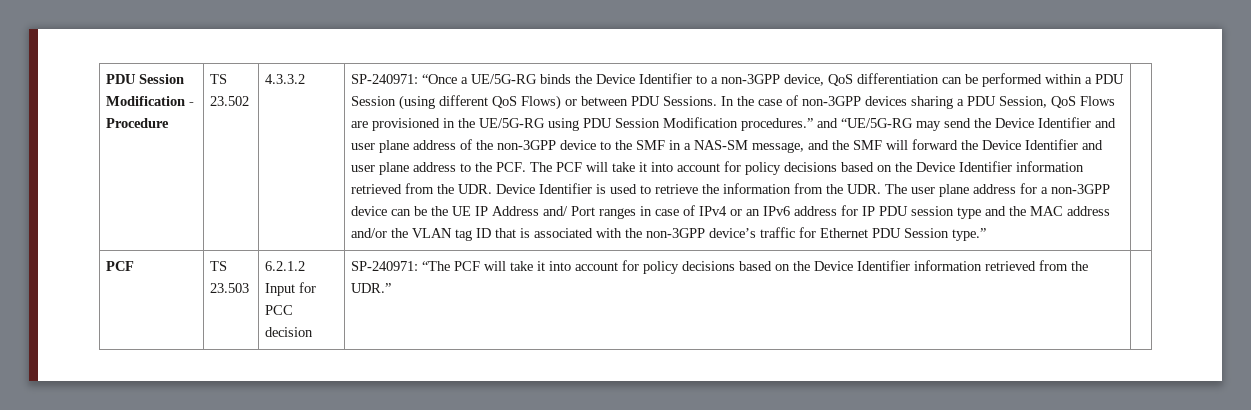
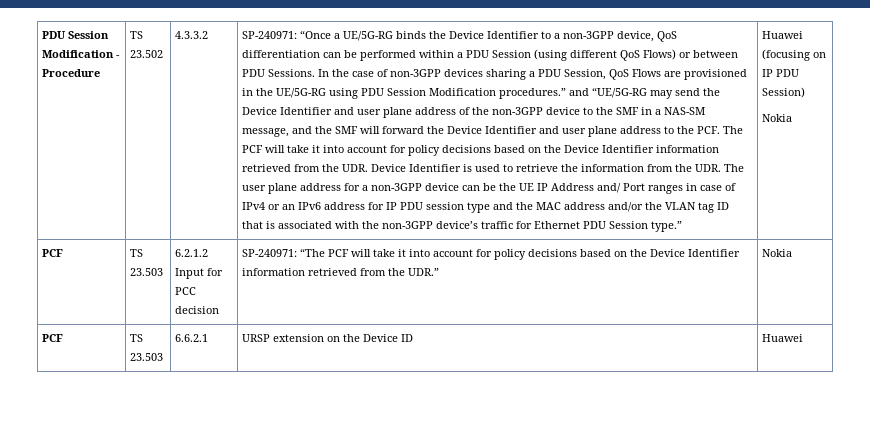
+ Huawei (focusing on IP PDU Session)
+ Nokia
- PCF | TS 23.503 | 6.2.1.2 Input for PCC decision | SP-240971: “The PCF will take it into account for policy decisions based on the Device Identifier information retrieved from the UDR.” |
+ PCF | TS 23.503 | 6.2.1.2 Input for PCC decision | SP-240971: “The PCF will take it into account for policy decisions based on the Device Identifier information retrieved from the UDR.” | Nokia
+ PCF | TS 23.503 | 6.6.2.1 | URSP extension on the Device ID | Huawei

